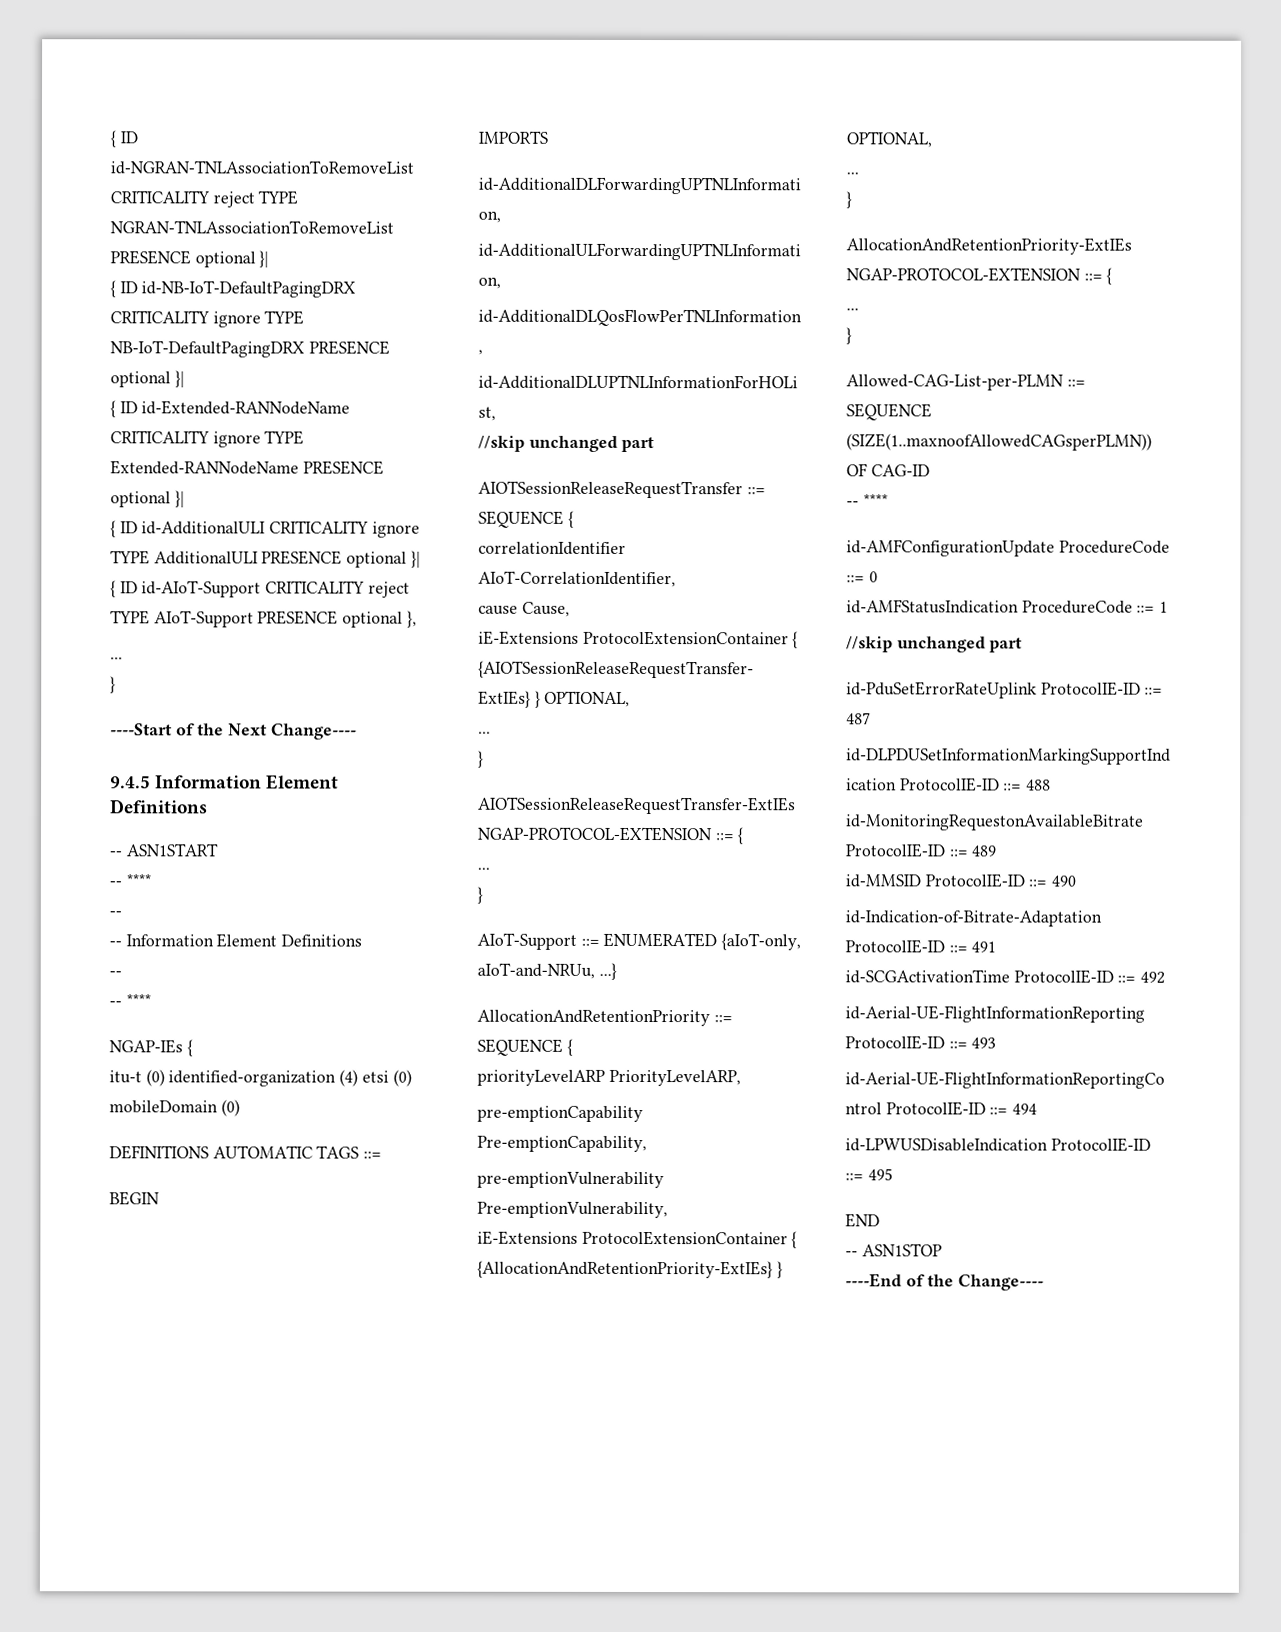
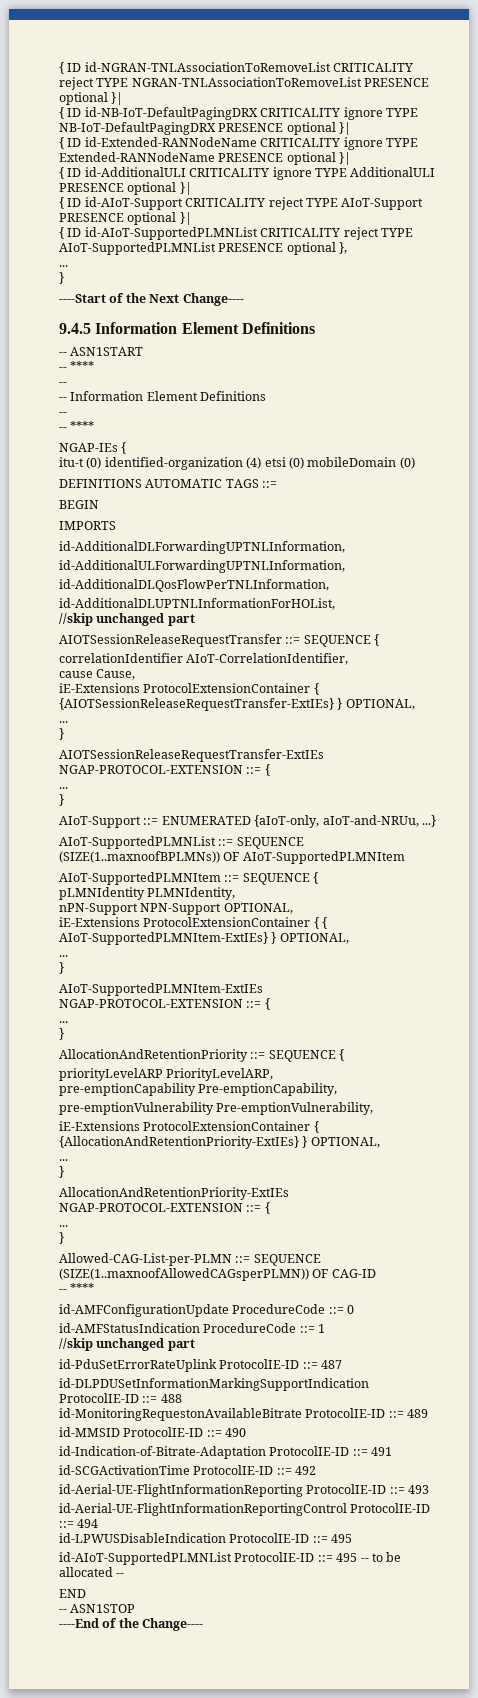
- { ID id-AIoT-Support CRITICALITY reject TYPE AIoT-Support PRESENCE optional },
+ { ID id-AIoT-Support CRITICALITY reject TYPE AIoT-Support PRESENCE optional }|
+ { ID id-AIoT-SupportedPLMNList CRITICALITY reject TYPE AIoT-SupportedPLMNList PRESENCE optional },
+ AIoT-SupportedPLMNList ::= SEQUENCE (SIZE(1..maxnoofBPLMNs)) OF AIoT-SupportedPLMNItem
+ AIoT-SupportedPLMNItem ::= SEQUENCE {
+ pLMNIdentity PLMNIdentity,
+ nPN-Support NPN-Support OPTIONAL,
+ iE-Extensions ProtocolExtensionContainer { { AIoT-SupportedPLMNItem-ExtIEs} } OPTIONAL,
+ ...
+ }
+ AIoT-SupportedPLMNItem-ExtIEs NGAP-PROTOCOL-EXTENSION ::= {
+ ...
+ }
+ id-AIoT-SupportedPLMNList ProtocolIE-ID ::= 495 -- to be allocated --

